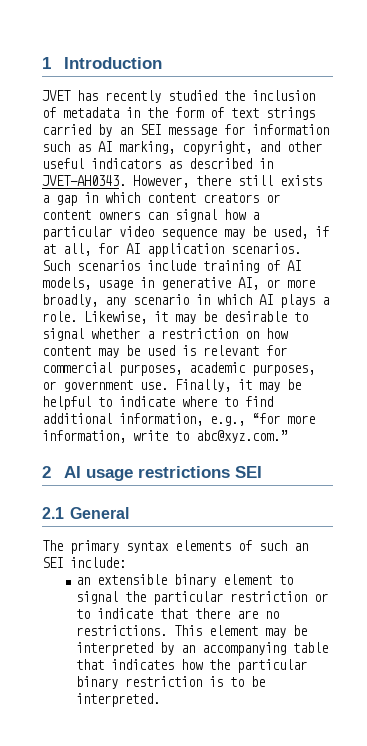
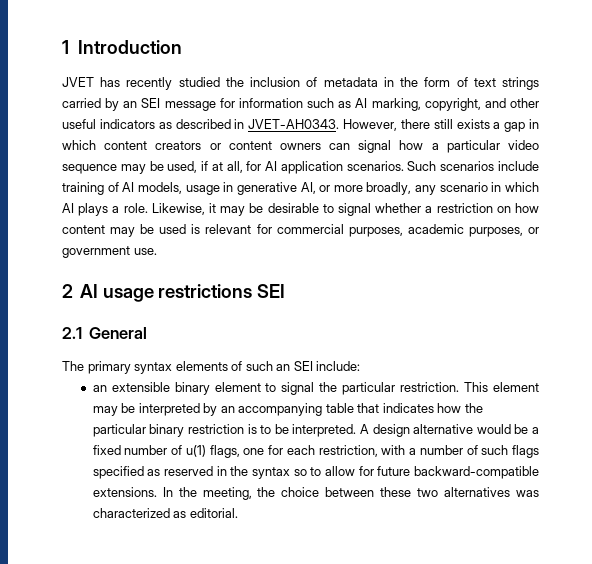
- Finally, it may be helpful to indicate where to find additional information, e.g., “for more information, write to abc@xyz.com.”
- an extensible binary element to signal the particular restriction or to indicate that there are no restrictions.
+ an extensible binary element to signal the particular restriction.
+ A design alternative would be a fixed number of u(1) flags, one for each restriction, with a number of such flags specified as reserved in the syntax so to allow for future backward-compatible extensions. In the meeting, the choice between these two alternatives was characterized as editorial.

